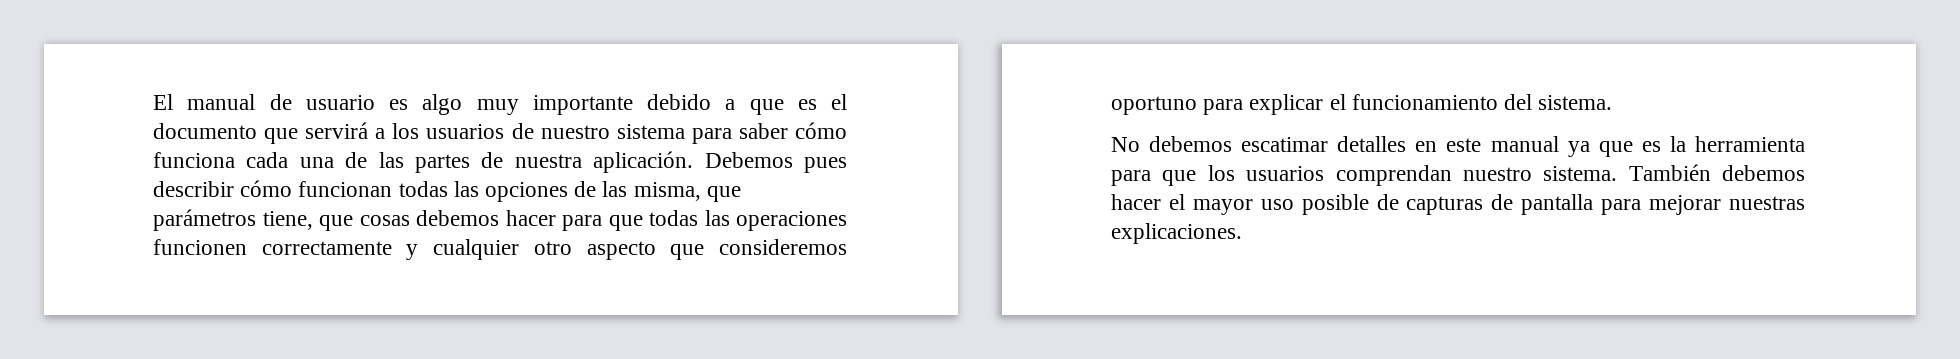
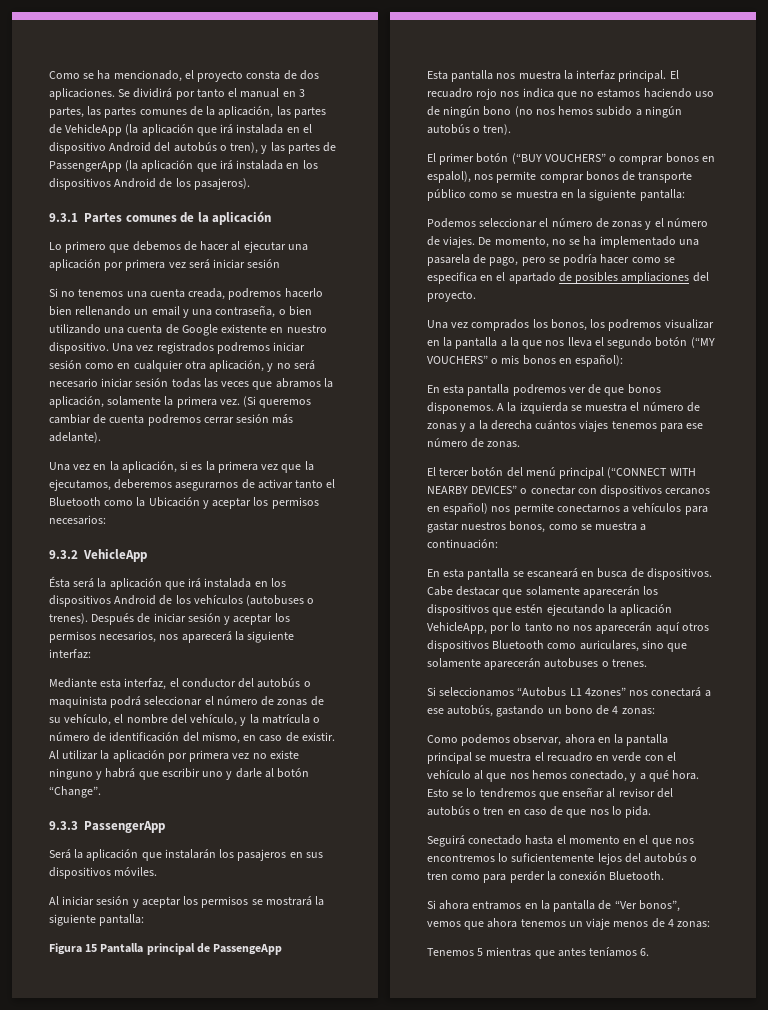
- El manual de usuario es algo muy importante debido a que es el documento que servirá a los usuarios de nuestro sistema para saber cómo funciona cada una de las partes de nuestra aplicación. Debemos pues describir cómo funcionan todas las opciones de las misma, que parámetros tiene, que cosas debemos hacer para que todas las operaciones funcionen correctamente y cualquier otro aspecto que consideremos oportuno para explicar el funcionamiento del sistema.
- No debemos escatimar detalles en este manual ya que es la herramienta para que los usuarios comprendan nuestro sistema. También debemos hacer el mayor uso posible de capturas de pantalla para mejorar nuestras explicaciones.
+ Como se ha mencionado, el proyecto consta de dos aplicaciones. Se dividirá por tanto el manual en 3 partes, las partes comunes de la aplicación, las partes de VehicleApp (la aplicación que irá instalada en el dispositivo Android del autobús o tren), y las partes de PassengerApp (la aplicación que irá instalada en los dispositivos Android de los pasajeros).
+ 9.3.1 Partes comunes de la aplicación
+ Lo primero que debemos de hacer al ejecutar una aplicación por primera vez será iniciar sesión
+ Si no tenemos una cuenta creada, podremos hacerlo bien rellenando un email y una contraseña, o bien utilizando una cuenta de Google existente en nuestro dispositivo. Una vez registrados podremos iniciar sesión como en cualquier otra aplicación, y no será necesario iniciar sesión todas las veces que abramos la aplicación, solamente la primera vez. (Si queremos cambiar de cuenta podremos cerrar sesión más adelante).
+ Una vez en la aplicación, si es la primera vez que la ejecutamos, deberemos asegurarnos de activar tanto el Bluetooth como la Ubicación y aceptar los permisos necesarios:
+ 9.3.2 VehicleApp
+ Ésta será la aplicación que irá instalada en los dispositivos Android de los vehículos (autobuses o trenes). Después de iniciar sesión y aceptar los permisos necesarios, nos aparecerá la siguiente interfaz:
+ Mediante esta interfaz, el conductor del autobús o maquinista podrá seleccionar el número de zonas de su vehículo, el nombre del vehículo, y la matrícula o número de identificación del mismo, en caso de existir. Al utilizar la aplicación por primera vez no existe ninguno y habrá que escribir uno y darle al botón “Change”.
+ 9.3.3 PassengerApp
+ Será la aplicación que instalarán los pasajeros en sus dispositivos móviles.
+ Al iniciar sesión y aceptar los permisos se mostrará la siguiente pantalla:
+ Figura 15 Pantalla principal de PassengeApp
+ Esta pantalla nos muestra la interfaz principal. El recuadro rojo nos indica que no estamos haciendo uso de ningún bono (no nos hemos subido a ningún autobús o tren).
+ El primer botón (“BUY VOUCHERS” o comprar bonos en espalol), nos permite comprar bonos de transporte público como se muestra en la siguiente pantalla:
+ Podemos seleccionar el número de zonas y el número de viajes. De momento, no se ha implementado una pasarela de pago, pero se podría hacer como se especifica en el apartado de posibles ampliaciones del proyecto.
+ Una vez comprados los bonos, los podremos visualizar en la pantalla a la que nos lleva el segundo botón (“MY VOUCHERS” o mis bonos en español):
+ En esta pantalla podremos ver de que bonos disponemos. A la izquierda se muestra el número de zonas y a la derecha cuántos viajes tenemos para ese número de zonas.
+ El tercer botón del menú principal (“CONNECT WITH NEARBY DEVICES” o conectar con dispositivos cercanos en español) nos permite conectarnos a vehículos para gastar nuestros bonos, como se muestra a continuación:
+ En esta pantalla se escaneará en busca de dispositivos. Cabe destacar que solamente aparecerán los dispositivos que estén ejecutando la aplicación VehicleApp, por lo tanto no nos aparecerán aquí otros dispositivos Bluetooth como auriculares, sino que solamente aparecerán autobuses o trenes.
+ Si seleccionamos “Autobus L1 4zones” nos conectará a ese autobús, gastando un bono de 4 zonas:
+ Como podemos observar, ahora en la pantalla principal se muestra el recuadro en verde con el vehículo al que nos hemos conectado, y a qué hora. Esto se lo tendremos que enseñar al revisor del autobús o tren en caso de que nos lo pida.
+ Seguirá conectado hasta el momento en el que nos encontremos lo suficientemente lejos del autobús o tren como para perder la conexión Bluetooth.
+ Si ahora entramos en la pantalla de “Ver bonos”, vemos que ahora tenemos un viaje menos de 4 zonas:
+ Tenemos 5 mientras que antes teníamos 6.

